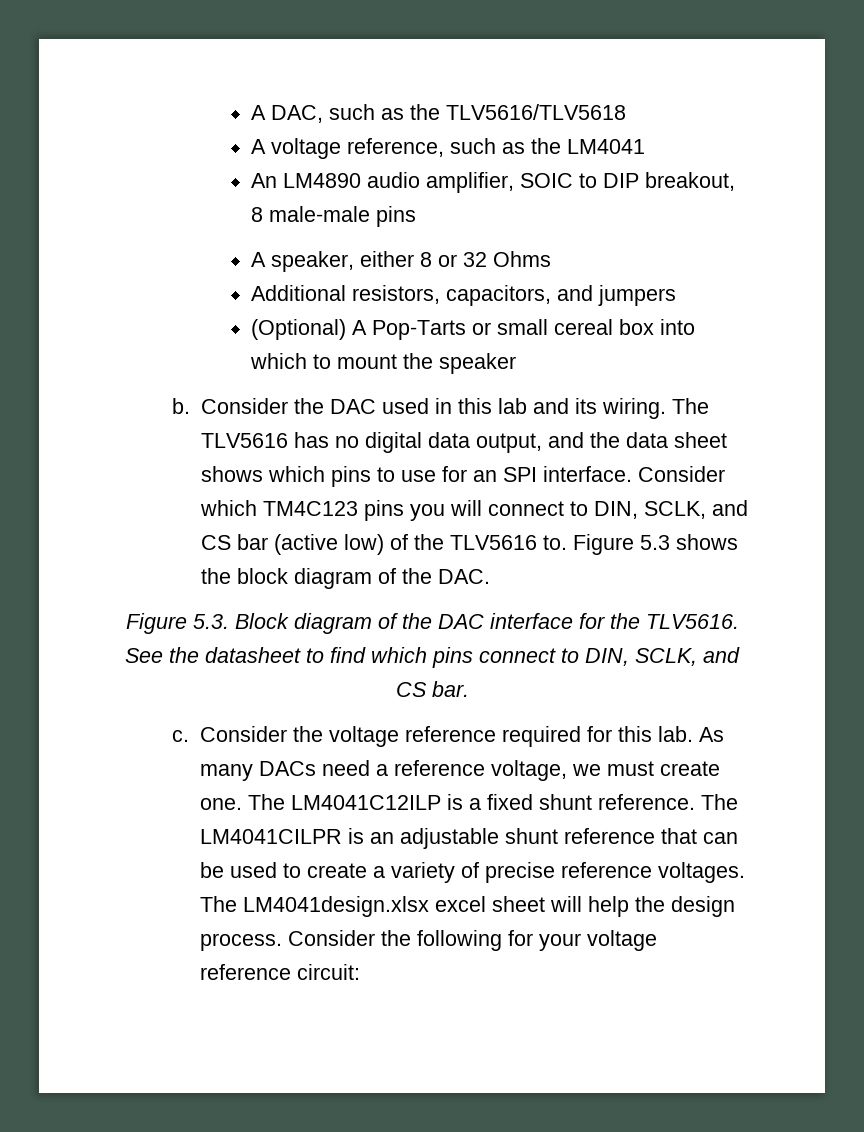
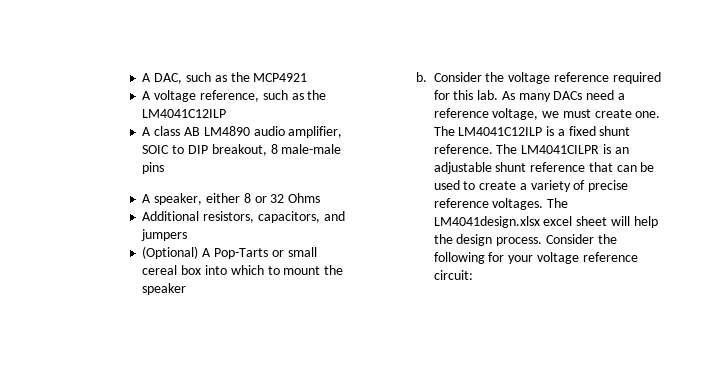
- A DAC, such as the TLV5616/TLV5618
+ A DAC, such as the MCP4921
- A voltage reference, such as the LM4041
- An LM4890 audio amplifier, SOIC to DIP breakout, 8 male-male pins
+ A voltage reference, such as the LM4041C12ILP
+ A class AB LM4890 audio amplifier, SOIC to DIP breakout, 8 male-male pins
- Consider the DAC used in this lab and its wiring. The TLV5616 has no digital data output, and the data sheet shows which pins to use for an SPI interface. Consider which TM4C123 pins you will connect to DIN, SCLK, and CS bar (active low) of the TLV5616 to. Figure 5.3 shows the block diagram of the DAC.
- Figure 5.3. Block diagram of the DAC interface for the TLV5616. See the datasheet to find which pins connect to DIN, SCLK, and CS bar.
- c. Consider the voltage reference required for this lab.
+ Consider the voltage reference required for this lab.

